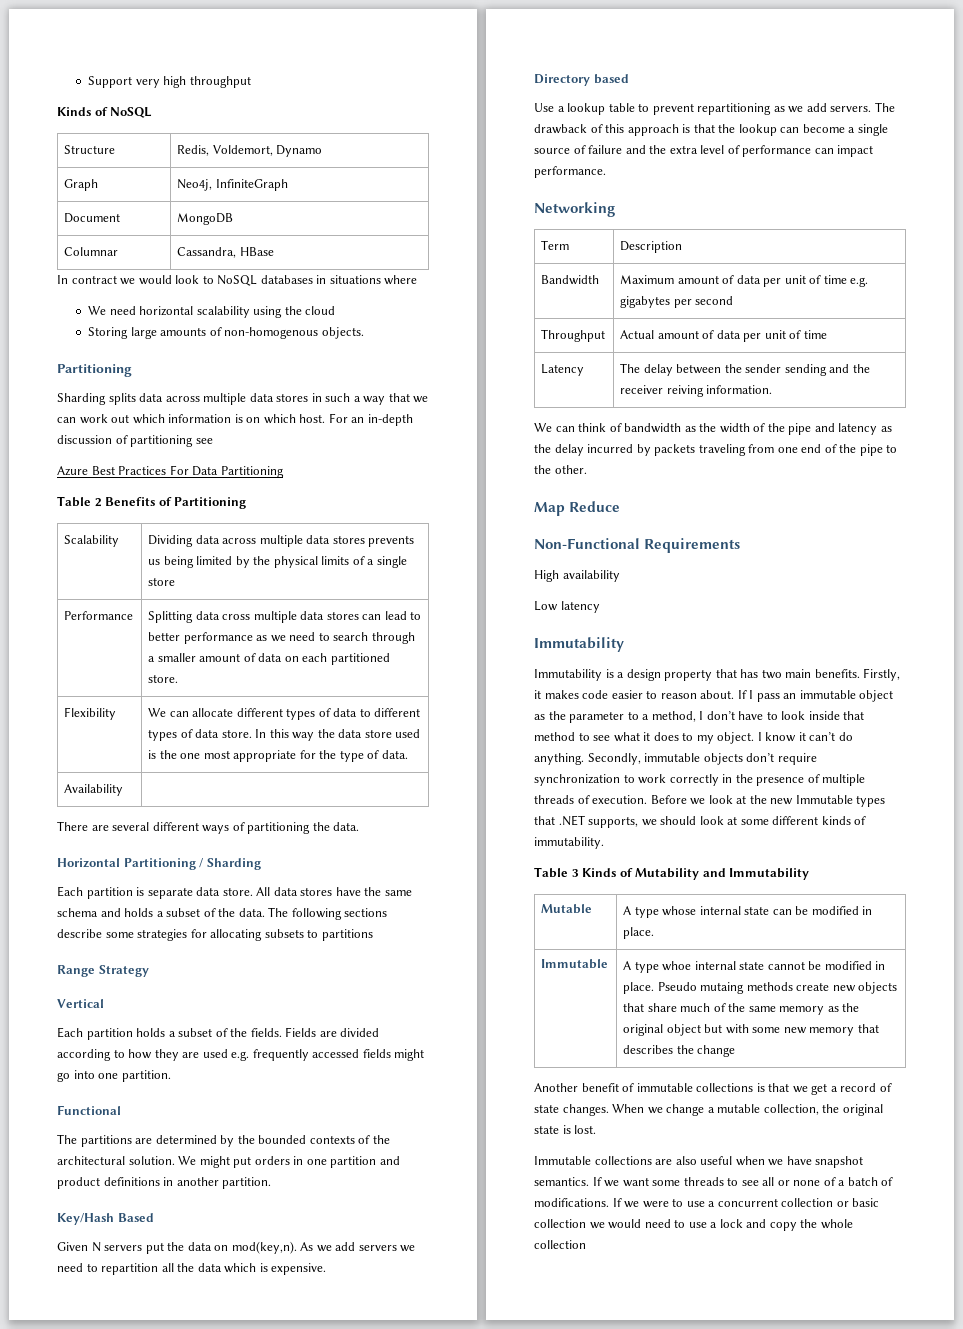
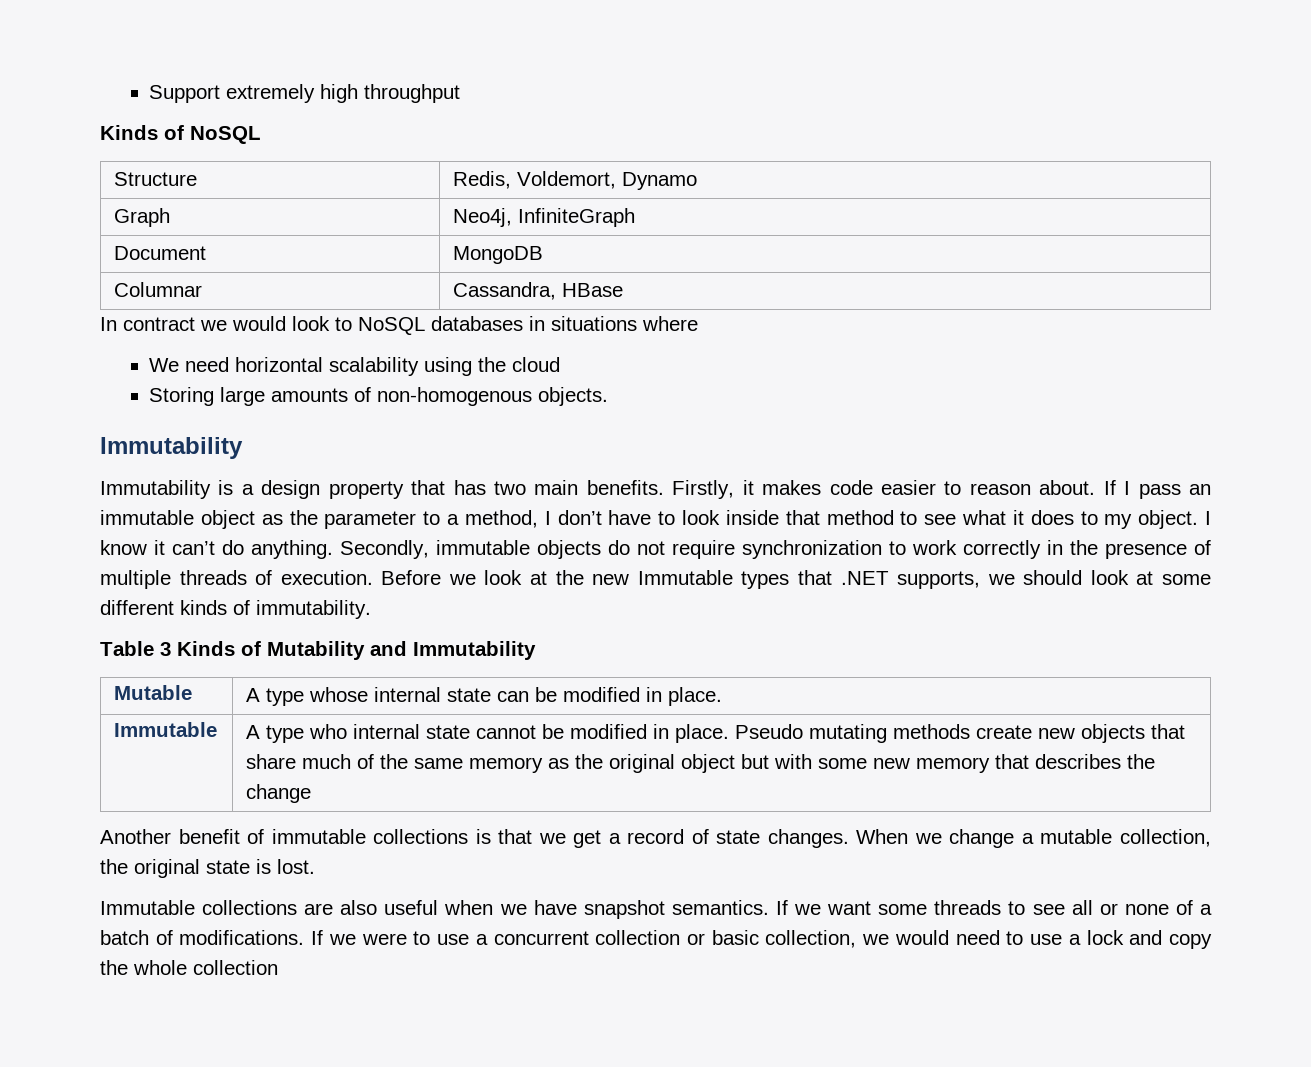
- Support very high throughput
+ Support extremely high throughput
  Storing large amounts of non-homogenous objects.
- Partitioning
- Sharding splits data across multiple data stores in such a way that we can work out which information is on which host. For an in-depth discussion of partitioning see
- Azure Best Practices For Data Partitioning
- Table 2 Benefits of Partitioning
- Scalability | Dividing data across multiple data stores prevents us being limited by the physical limits of a single store
- Performance | Splitting data cross multiple data stores can lead to better performance as we need to search through a smaller amount of data on each partitioned store.
- Flexibility | We can allocate different types of data to different types of data store. In this way the data store used is the one most appropriate for the type of data.
- Availability |
- There are several different ways of partitioning the data.
- Horizontal Partitioning / Sharding
- Each partition is separate data store. All data stores have the same schema and holds a subset of the data. The following sections describe some strategies for allocating subsets to partitions
- Range Strategy
- Vertical
- Each partition holds a subset of the fields. Fields are divided according to how they are used e.g. frequently accessed fields might go into one partition.
- Functional
- The partitions are determined by the bounded contexts of the architectural solution. We might put orders in one partition and product definitions in another partition.
- Key/Hash Based
- Given N servers put the data on mod(key,n). As we add servers we need to repartition all the data which is expensive.
- Directory based
- Use a lookup table to prevent repartitioning as we add servers. The drawback of this approach is that the lookup can become a single source of failure and the extra level of performance can impact performance.
- Networking
- Term | Description
- Bandwidth | Maximum amount of data per unit of time e.g. gigabytes per second
- Throughput | Actual amount of data per unit of time
- Latency | The delay between the sender sending and the receiver reiving information.
- We can think of bandwidth as the width of the pipe and latency as the delay incurred by packets traveling from one end of the pipe to the other.
- Map Reduce
- Non-Functional Requirements
- High availability
- Low latency
- Secondly, immutable objects don’t require synchronization to work correctly in the presence of multiple threads of execution.
+ Secondly, immutable objects do not require synchronization to work correctly in the presence of multiple threads of execution.
- Immutable | A type whoe internal state cannot be modified in place. Pseudo mutaing methods create new objects that share much of the same memory as the original object but with some new memory that describes the change
+ Immutable | A type who internal state cannot be modified in place. Pseudo mutating methods create new objects that share much of the same memory as the original object but with some new memory that describes the change
- If we were to use a concurrent collection or basic collection we would need to use a lock and copy the whole collection
+ If we were to use a concurrent collection or basic collection, we would need to use a lock and copy the whole collection

